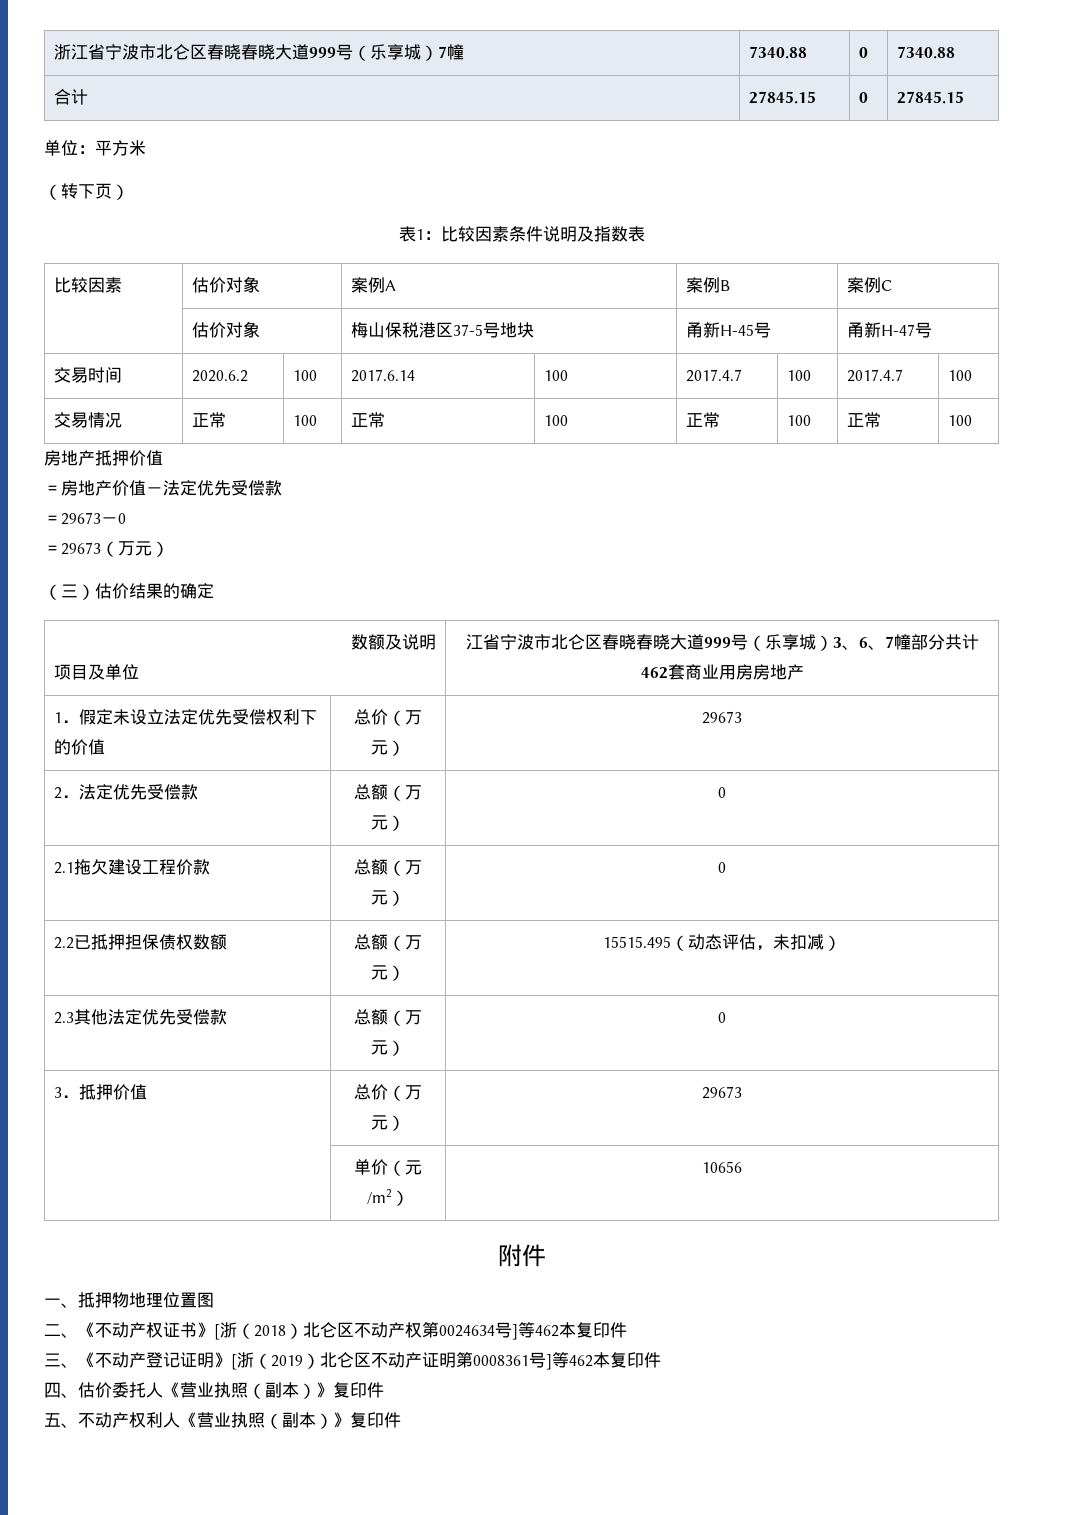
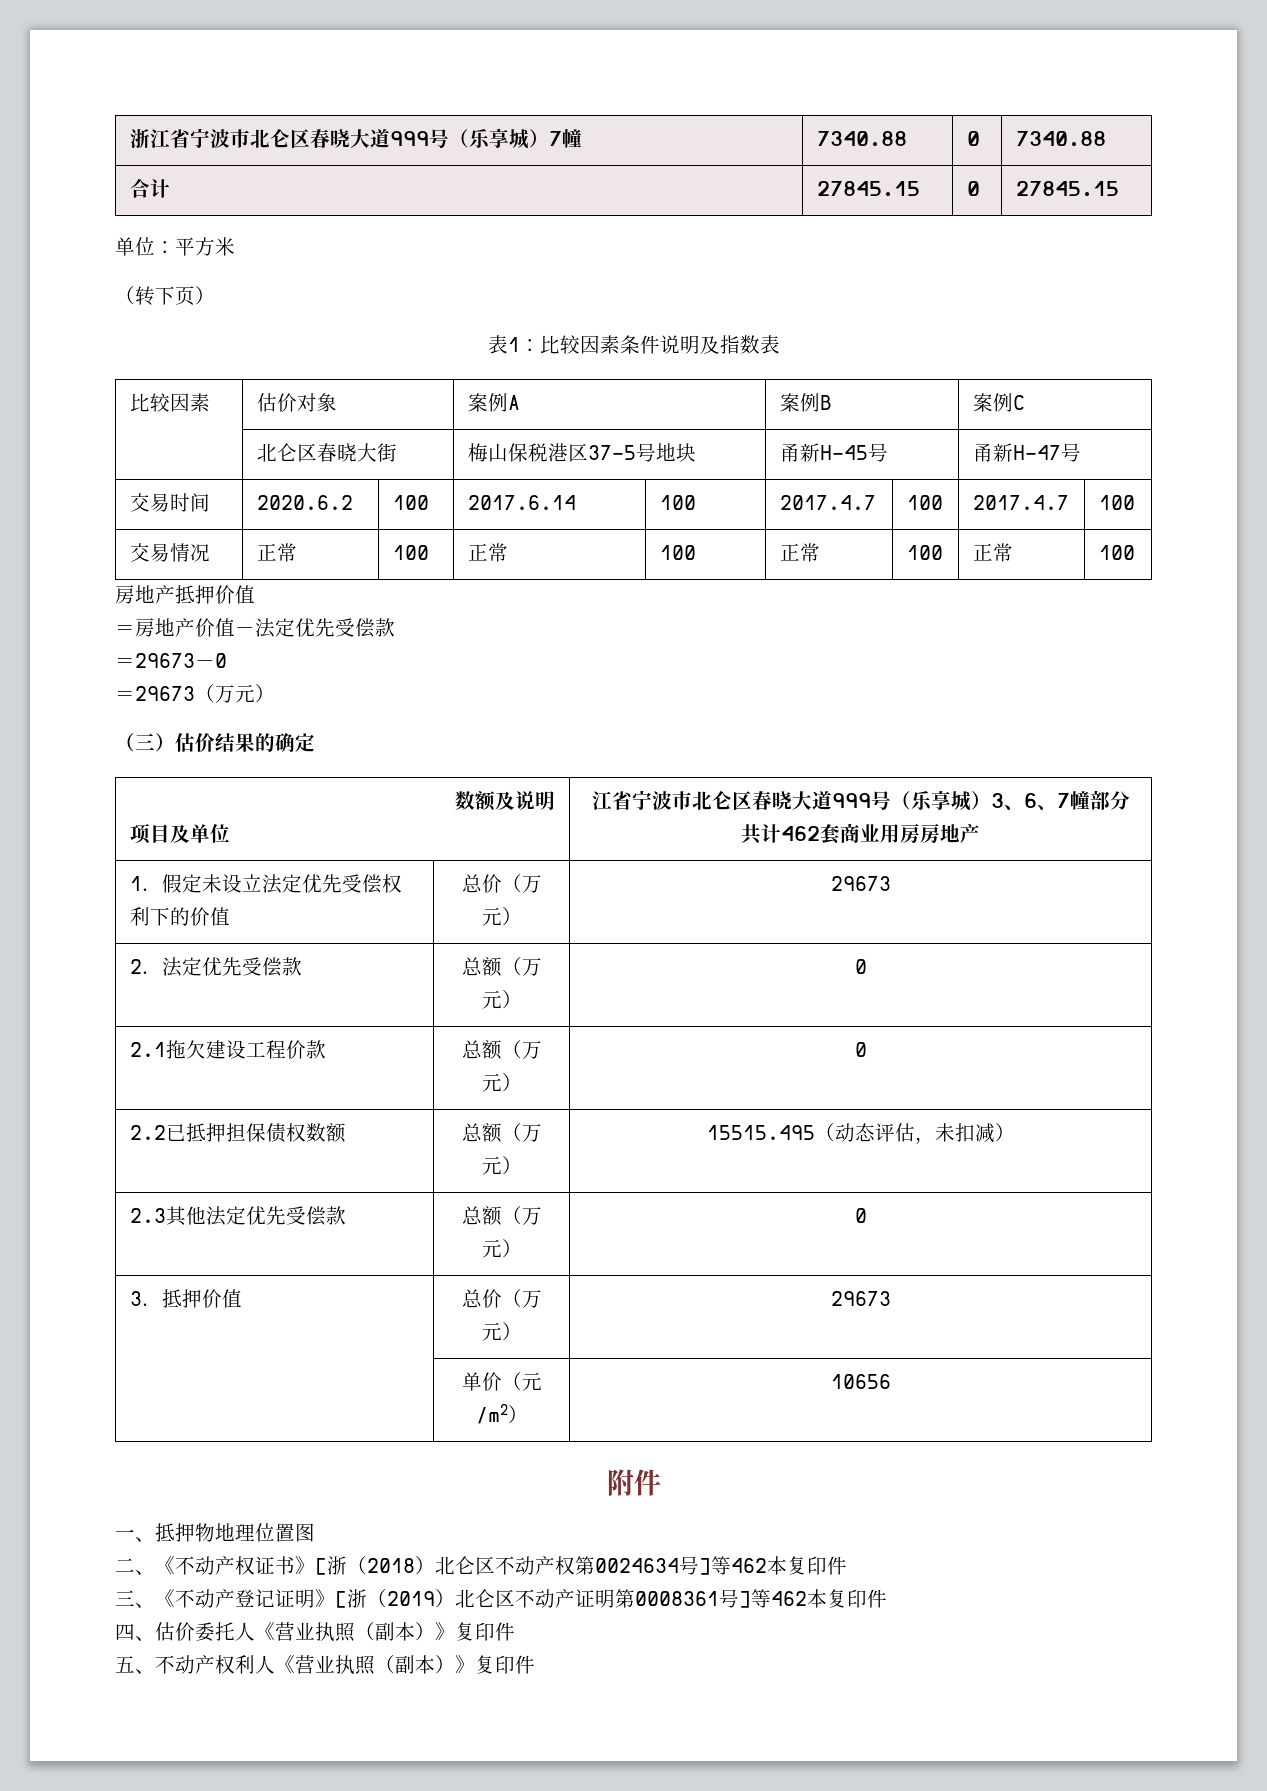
- 浙江省宁波市北仑区春晓春晓大道999号（乐享城）7幢 | 7340.88 | 0 | 7340.88
+ 浙江省宁波市北仑区春晓大道999号（乐享城）7幢 | 7340.88 | 0 | 7340.88
- | 估价对象 | 梅山保税港区37-5号地块 | 甬新H-45号 | 甬新H-47号
+ | 北仑区春晓大街 | 梅山保税港区37-5号地块 | 甬新H-45号 | 甬新H-47号
  数额及说明
- 项目及单位 | 江省宁波市北仑区春晓春晓大道999号（乐享城）3、6、7幢部分共计462套商业用房房地产
+ 项目及单位 | 江省宁波市北仑区春晓大道999号（乐享城）3、6、7幢部分共计462套商业用房房地产

